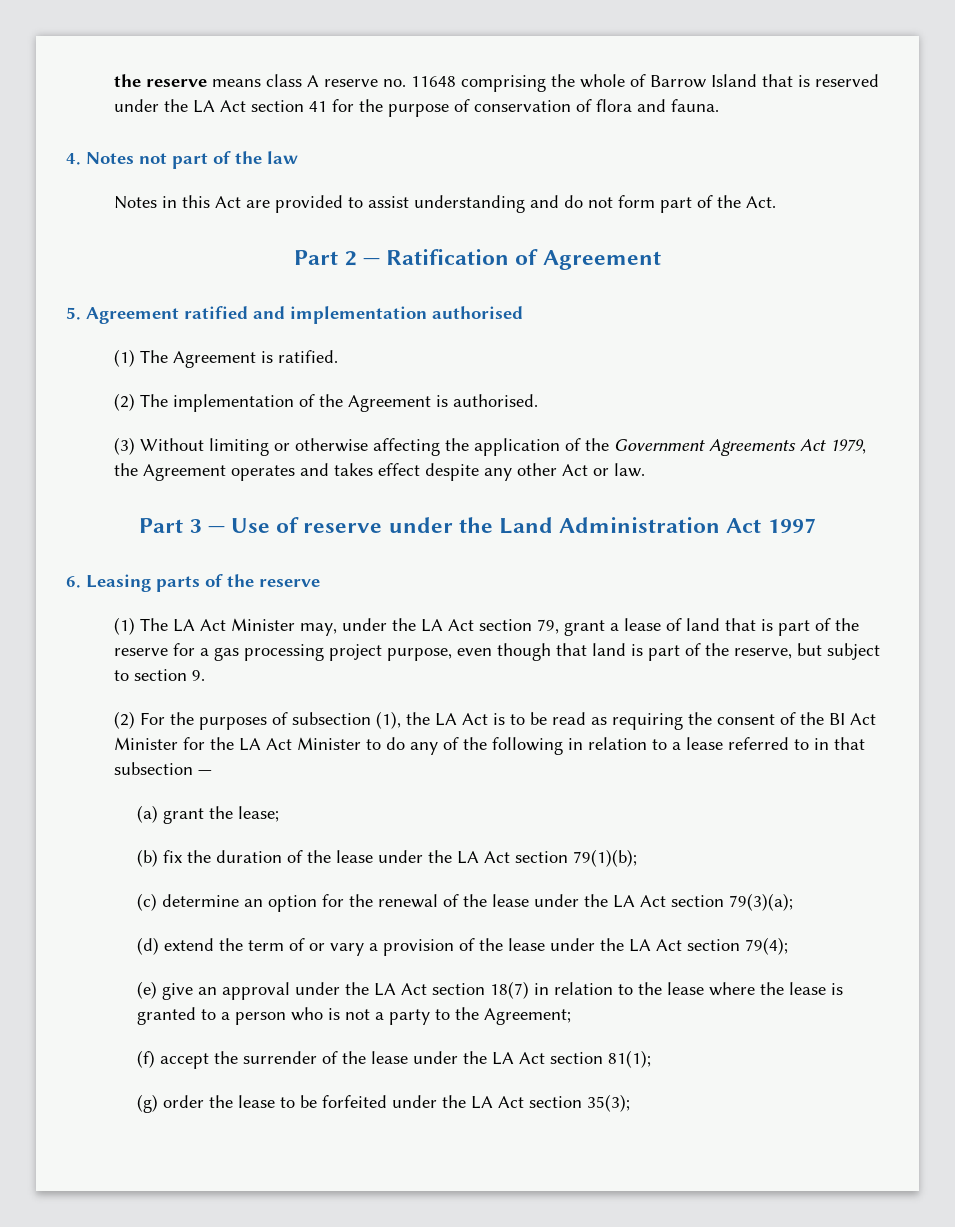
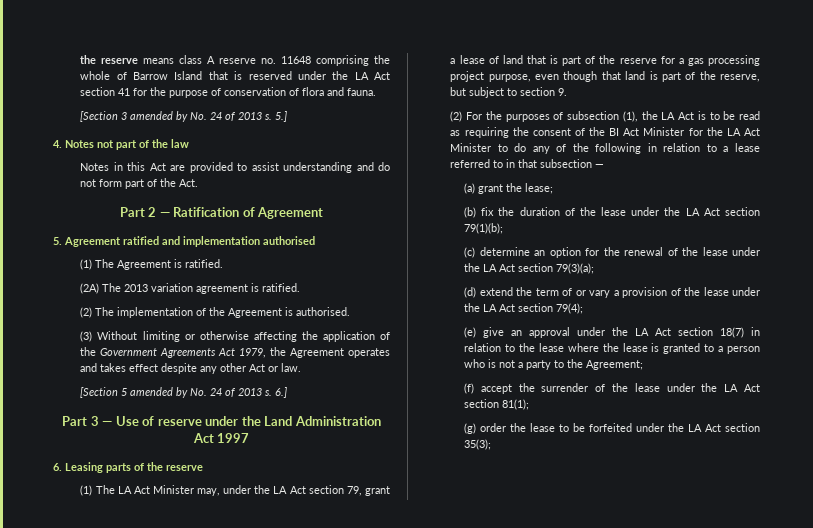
+ [Section 3 amended by No. 24 of 2013 s. 5.]
+ (2A) The 2013 variation agreement is ratified.
+ [Section 5 amended by No. 24 of 2013 s. 6.]

